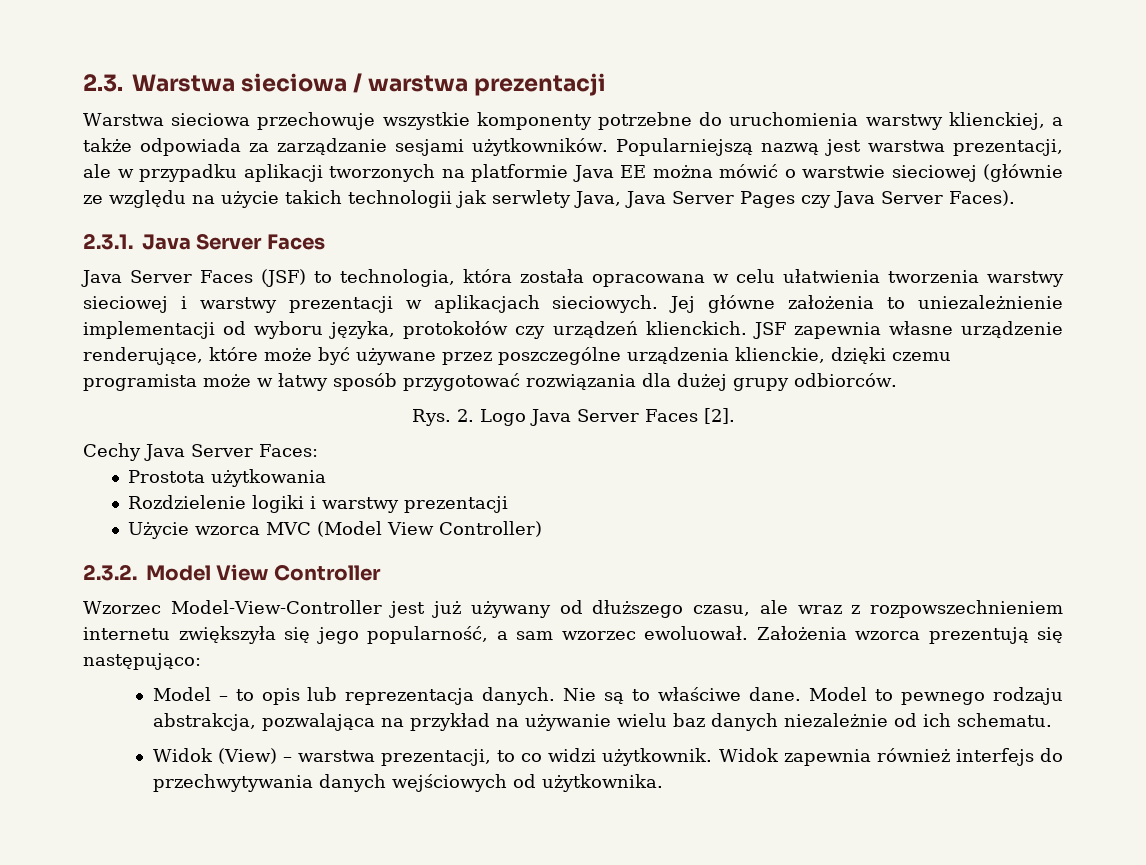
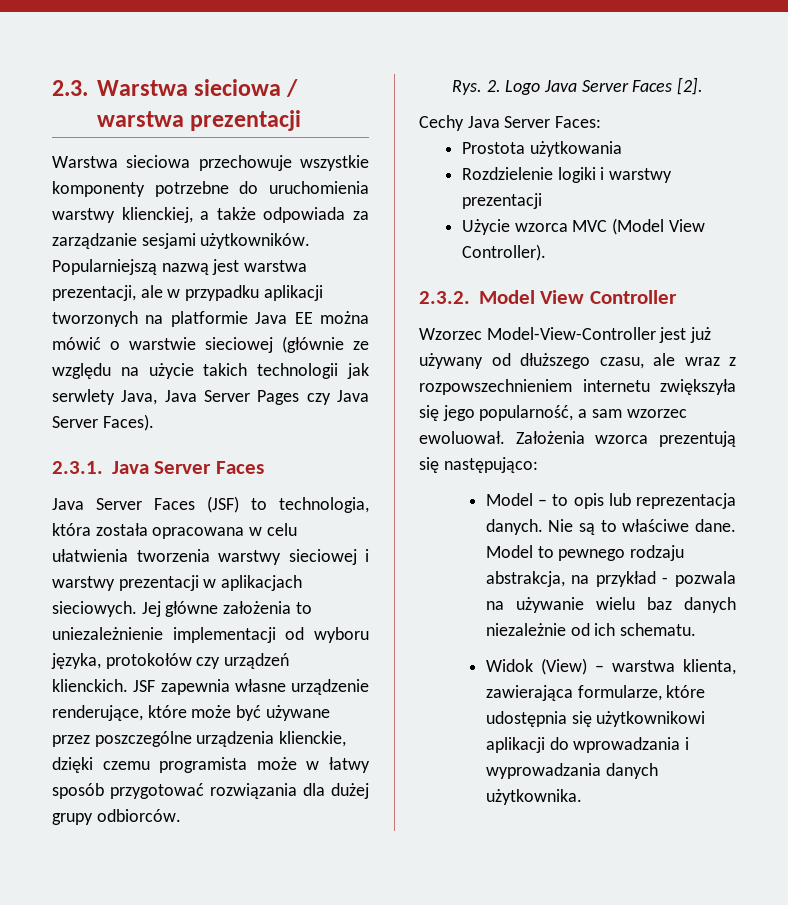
- Użycie wzorca MVC (Model View Controller)
+ Użycie wzorca MVC (Model View Controller).
- Model to pewnego rodzaju abstrakcja, pozwalająca na przykład na używanie wielu baz danych niezależnie od ich schematu.
+ Model to pewnego rodzaju abstrakcja, na przykład - pozwala na używanie wielu baz danych niezależnie od ich schematu.
- Widok (View) – warstwa prezentacji, to co widzi użytkownik. Widok zapewnia również interfejs do przechwytywania danych wejściowych od użytkownika.
+ Widok (View) – warstwa klienta, zawierająca formularze, które udostępnia się użytkownikowi aplikacji do wprowadzania i wyprowadzania danych użytkownika.

